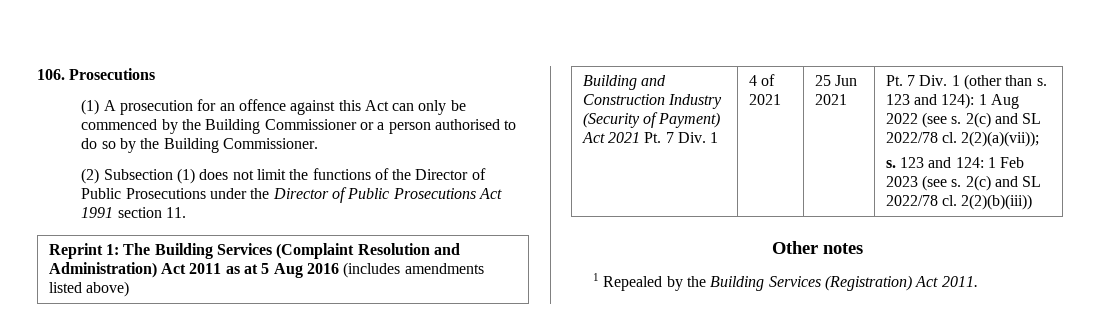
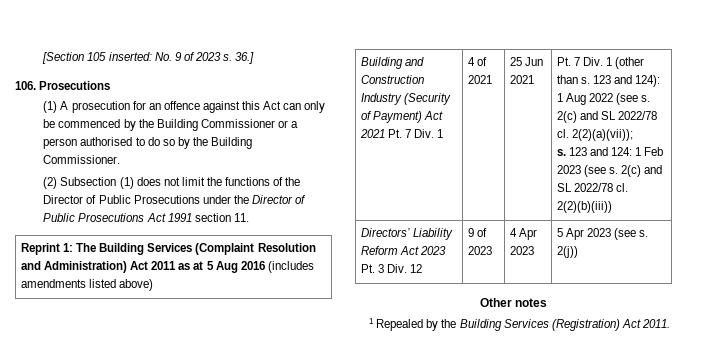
+ [Section 105 inserted: No. 9 of 2023 s. 36.]
+ Directors’ Liability Reform Act 2023 Pt. 3 Div. 12 | 9 of 2023 | 4 Apr 2023 | 5 Apr 2023 (see s. 2(j))

